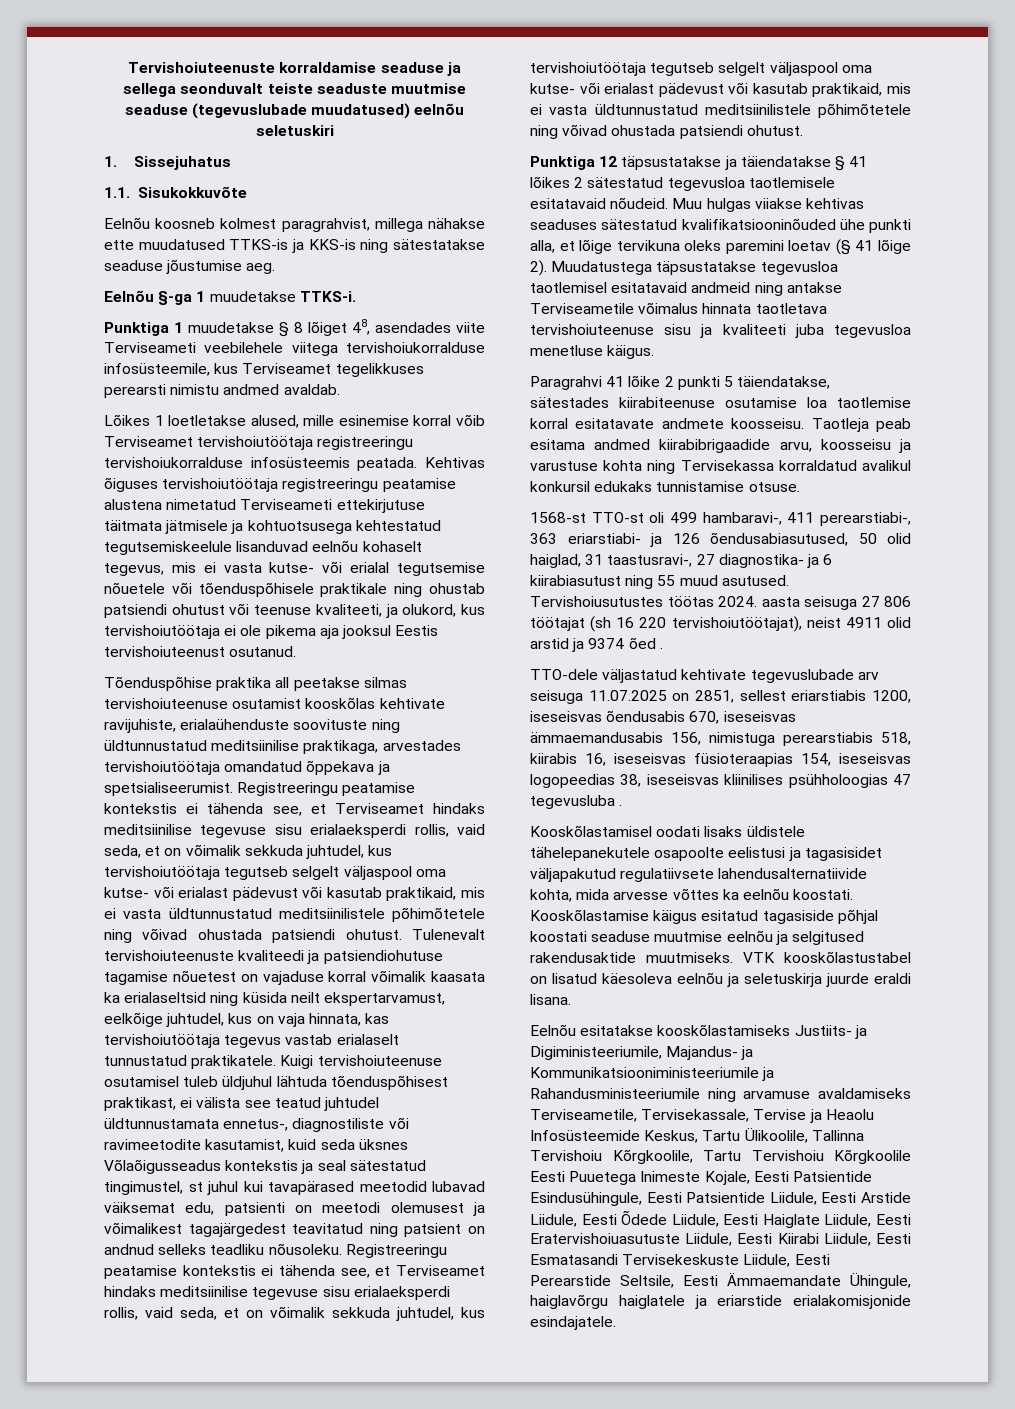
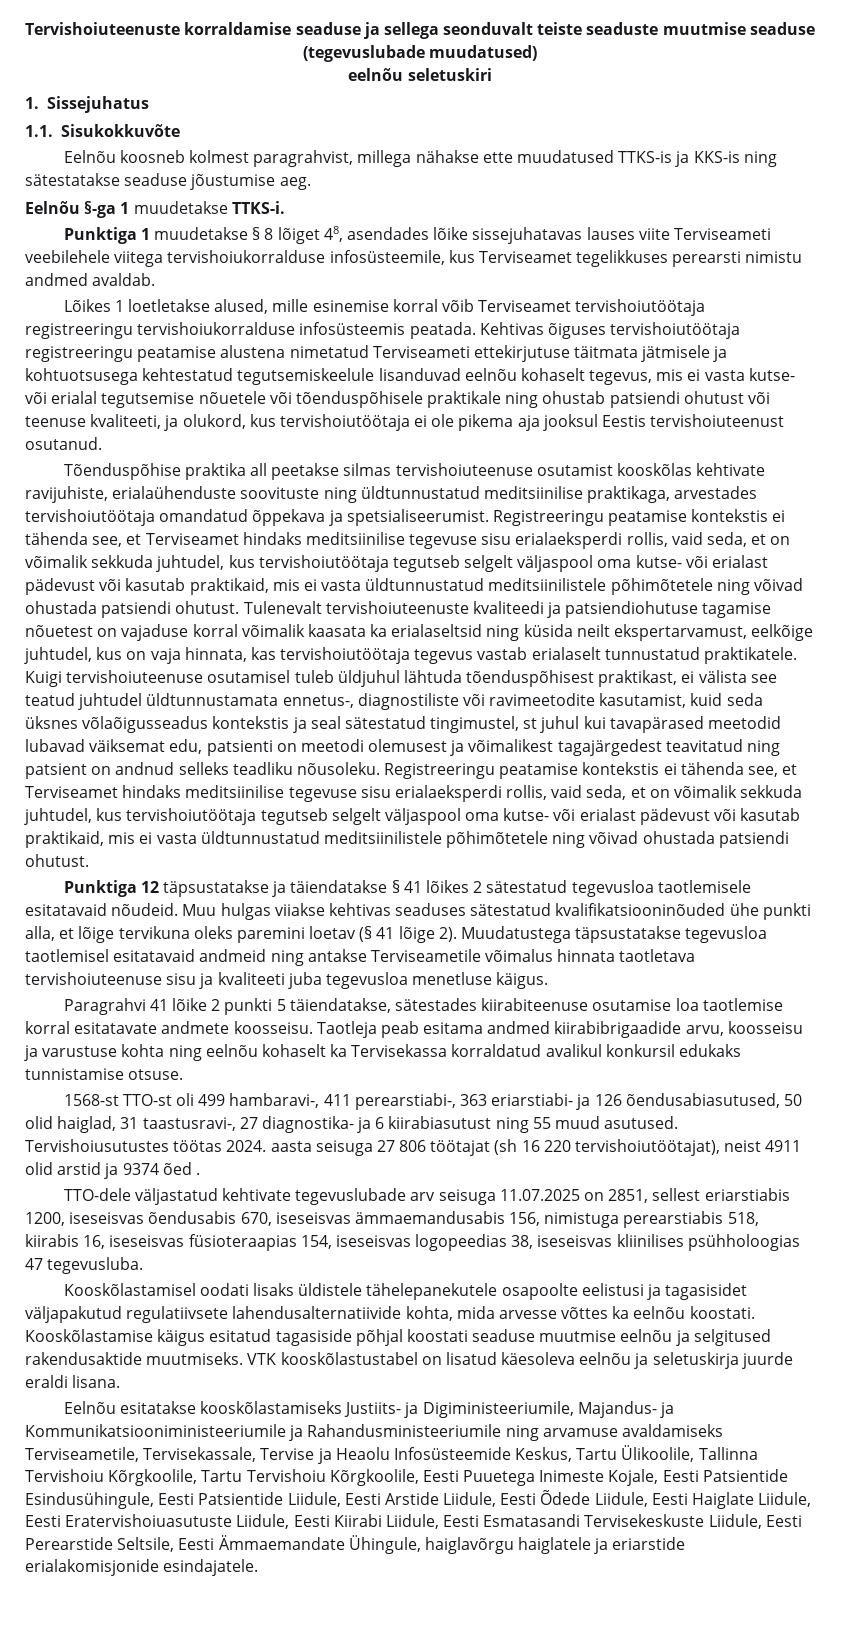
- Tervishoiuteenuste korraldamise seaduse ja sellega seonduvalt teiste seaduste muutmise seaduse (tegevuslubade muudatused) eelnõu seletuskiri
+ Tervishoiuteenuste korraldamise seaduse ja sellega seonduvalt teiste seaduste muutmise seaduse (tegevuslubade muudatused)
+ eelnõu seletuskiri
- Punktiga 1 muudetakse § 8 lõiget 48, asendades viite Terviseameti veebilehele viitega tervishoiukorralduse infosüsteemile, kus Terviseamet tegelikkuses perearsti nimistu andmed avaldab.
+ Punktiga 1 muudetakse § 8 lõiget 48, asendades lõike sissejuhatavas lauses viite Terviseameti veebilehele viitega tervishoiukorralduse infosüsteemile, kus Terviseamet tegelikkuses perearsti nimistu andmed avaldab.
- Kuigi tervishoiuteenuse osutamisel tuleb üldjuhul lähtuda tõenduspõhisest praktikast, ei välista see teatud juhtudel üldtunnustamata ennetus-, diagnostiliste või ravimeetodite kasutamist, kuid seda üksnes Võlaõigusseadus kontekstis ja seal sätestatud tingimustel, st juhul kui tavapärased meetodid lubavad väiksemat edu, patsienti on meetodi olemusest ja võimalikest tagajärgedest teavitatud ning patsient on andnud selleks teadliku nõusoleku.
+ Kuigi tervishoiuteenuse osutamisel tuleb üldjuhul lähtuda tõenduspõhisest praktikast, ei välista see teatud juhtudel üldtunnustamata ennetus-, diagnostiliste või ravimeetodite kasutamist, kuid seda üksnes võlaõigusseadus kontekstis ja seal sätestatud tingimustel, st juhul kui tavapärased meetodid lubavad väiksemat edu, patsienti on meetodi olemusest ja võimalikest tagajärgedest teavitatud ning patsient on andnud selleks teadliku nõusoleku.
- Taotleja peab esitama andmed kiirabibrigaadide arvu, koosseisu ja varustuse kohta ning Tervisekassa korraldatud avalikul konkursil edukaks tunnistamise otsuse.
+ Taotleja peab esitama andmed kiirabibrigaadide arvu, koosseisu ja varustuse kohta ning eelnõu kohaselt ka Tervisekassa korraldatud avalikul konkursil edukaks tunnistamise otsuse.
- TTO-dele väljastatud kehtivate tegevuslubade arv seisuga 11.07.2025 on 2851, sellest eriarstiabis 1200, iseseisvas õendusabis 670, iseseisvas ämmaemandusabis 156, nimistuga perearstiabis 518, kiirabis 16, iseseisvas füsioteraapias 154, iseseisvas logopeedias 38, iseseisvas kliinilises psühholoogias 47 tegevusluba .
+ TTO-dele väljastatud kehtivate tegevuslubade arv seisuga 11.07.2025 on 2851, sellest eriarstiabis 1200, iseseisvas õendusabis 670, iseseisvas ämmaemandusabis 156, nimistuga perearstiabis 518, kiirabis 16, iseseisvas füsioteraapias 154, iseseisvas logopeedias 38, iseseisvas kliinilises psühholoogias 47 tegevusluba.
- Eelnõu esitatakse kooskõlastamiseks Justiits- ja Digiministeeriumile, Majandus- ja Kommunikatsiooniministeeriumile ja Rahandusministeeriumile ning arvamuse avaldamiseks Terviseametile, Tervisekassale, Tervise ja Heaolu Infosüsteemide Keskus, Tartu Ülikoolile, Tallinna Tervishoiu Kõrgkoolile, Tartu Tervishoiu Kõrgkoolile Eesti Puuetega Inimeste Kojale, Eesti Patsientide Esindusühingule, Eesti Patsientide Liidule, Eesti Arstide Liidule, Eesti Õdede Liidule, Eesti Haiglate Liidule, Eesti Eratervishoiuasutuste Liidule, Eesti Kiirabi Liidule, Eesti Esmatasandi Tervisekeskuste Liidule, Eesti Perearstide Seltsile, Eesti Ämmaemandate Ühingule, haiglavõrgu haiglatele ja eriarstide erialakomisjonide esindajatele.
+ Eelnõu esitatakse kooskõlastamiseks Justiits- ja Digiministeeriumile, Majandus- ja Kommunikatsiooniministeeriumile ja Rahandusministeeriumile ning arvamuse avaldamiseks Terviseametile, Tervisekassale, Tervise ja Heaolu Infosüsteemide Keskus, Tartu Ülikoolile, Tallinna Tervishoiu Kõrgkoolile, Tartu Tervishoiu Kõrgkoolile, Eesti Puuetega Inimeste Kojale, Eesti Patsientide Esindusühingule, Eesti Patsientide Liidule, Eesti Arstide Liidule, Eesti Õdede Liidule, Eesti Haiglate Liidule, Eesti Eratervishoiuasutuste Liidule, Eesti Kiirabi Liidule, Eesti Esmatasandi Tervisekeskuste Liidule, Eesti Perearstide Seltsile, Eesti Ämmaemandate Ühingule, haiglavõrgu haiglatele ja eriarstide erialakomisjonide esindajatele.

